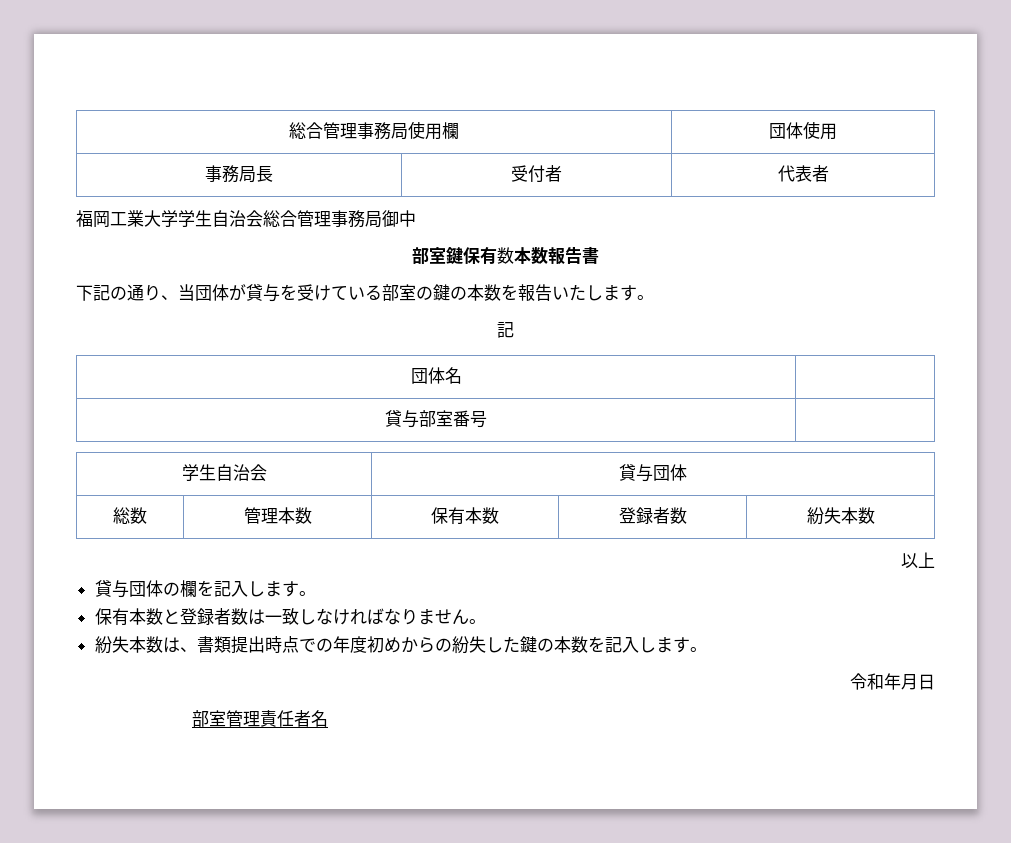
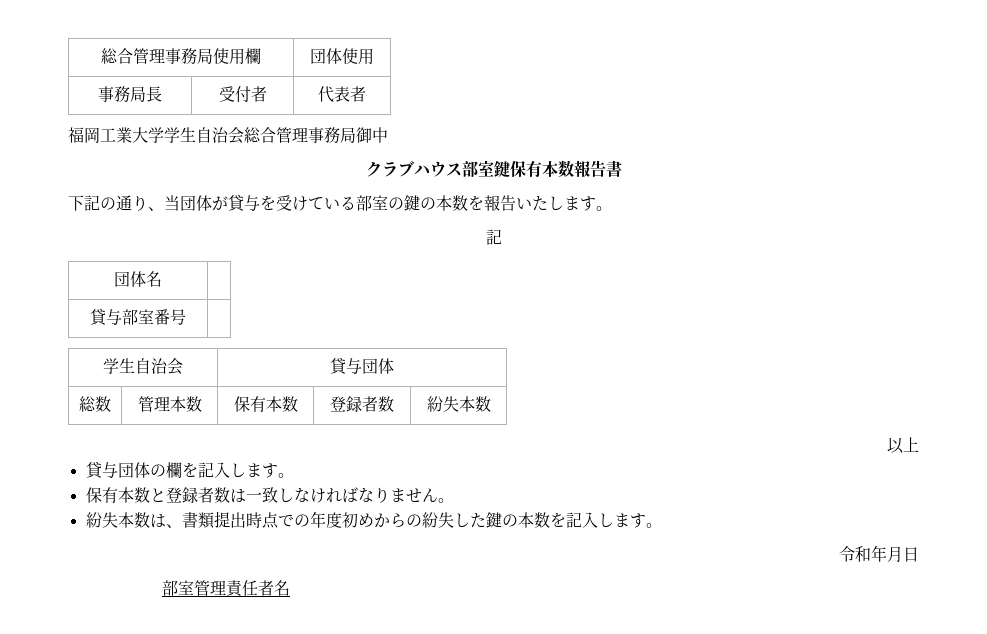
- 部室鍵保有数本数報告書
+ クラブハウス部室鍵保有本数報告書

